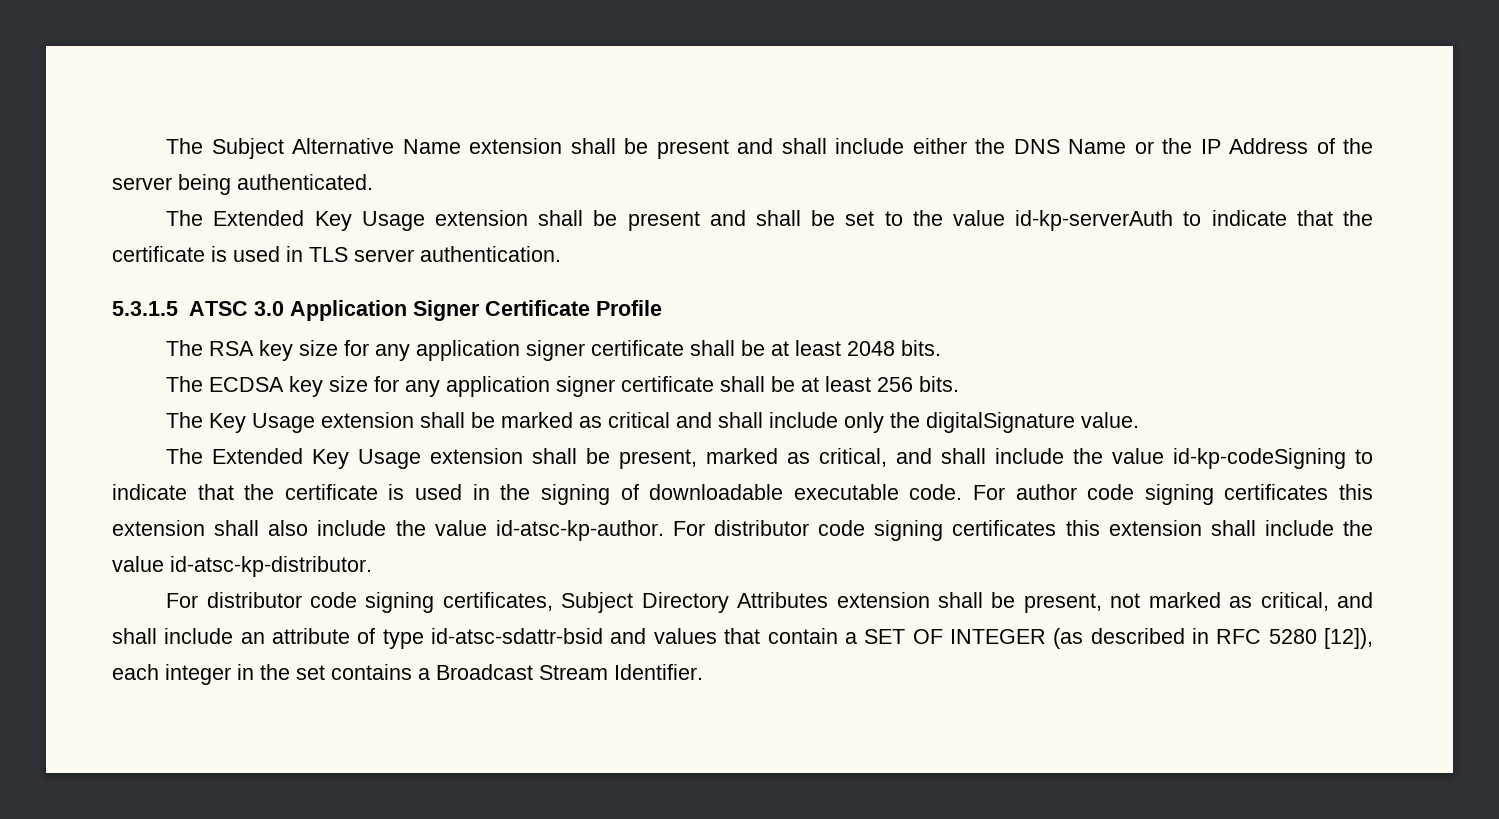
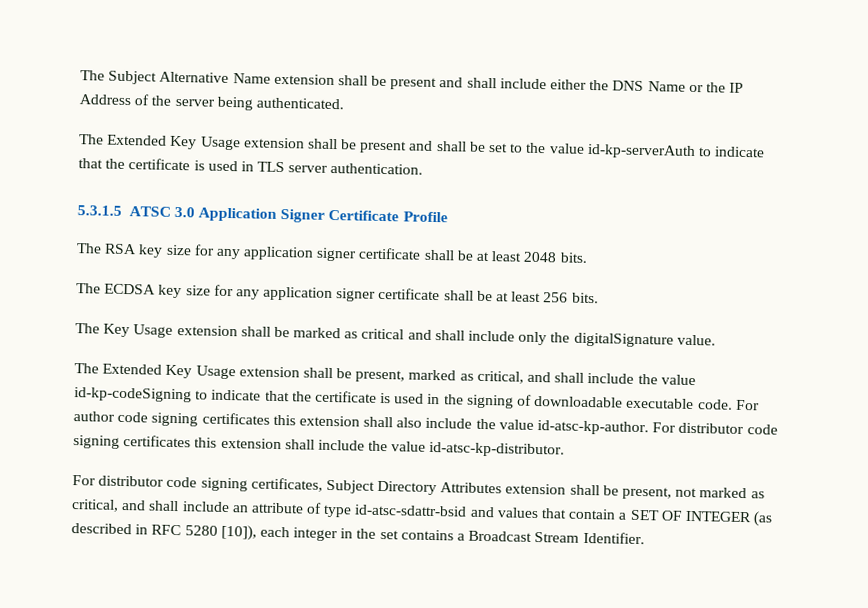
- For distributor code signing certificates, Subject Directory Attributes extension shall be present, not marked as critical, and shall include an attribute of type id-atsc-sdattr-bsid and values that contain a SET OF INTEGER (as described in RFC 5280 [12]), each integer in the set contains a Broadcast Stream Identifier.
+ For distributor code signing certificates, Subject Directory Attributes extension shall be present, not marked as critical, and shall include an attribute of type id-atsc-sdattr-bsid and values that contain a SET OF INTEGER (as described in RFC 5280 [10]), each integer in the set contains a Broadcast Stream Identifier.

